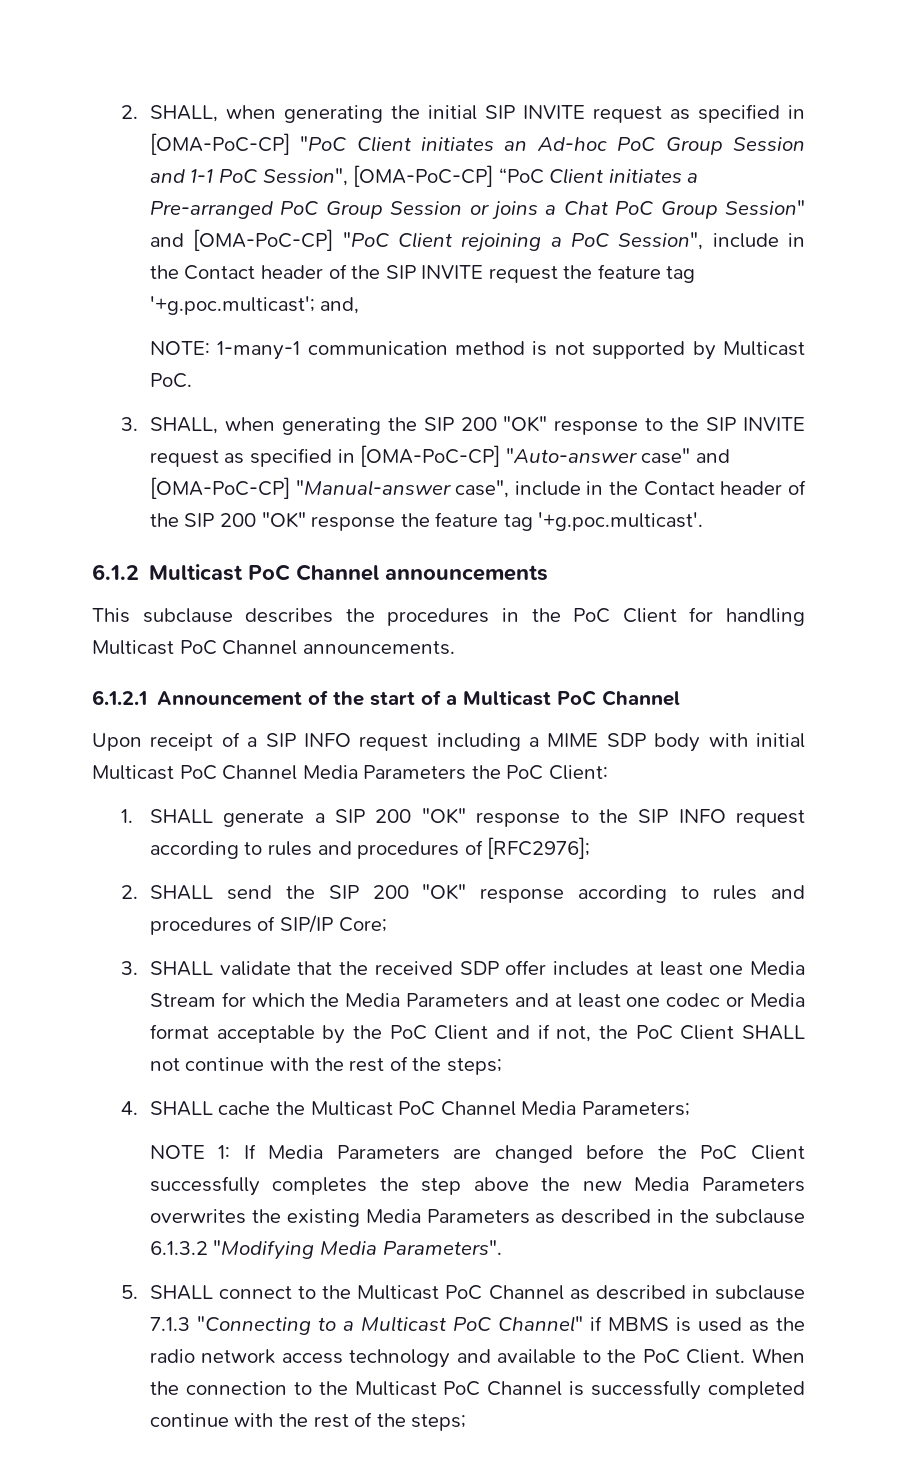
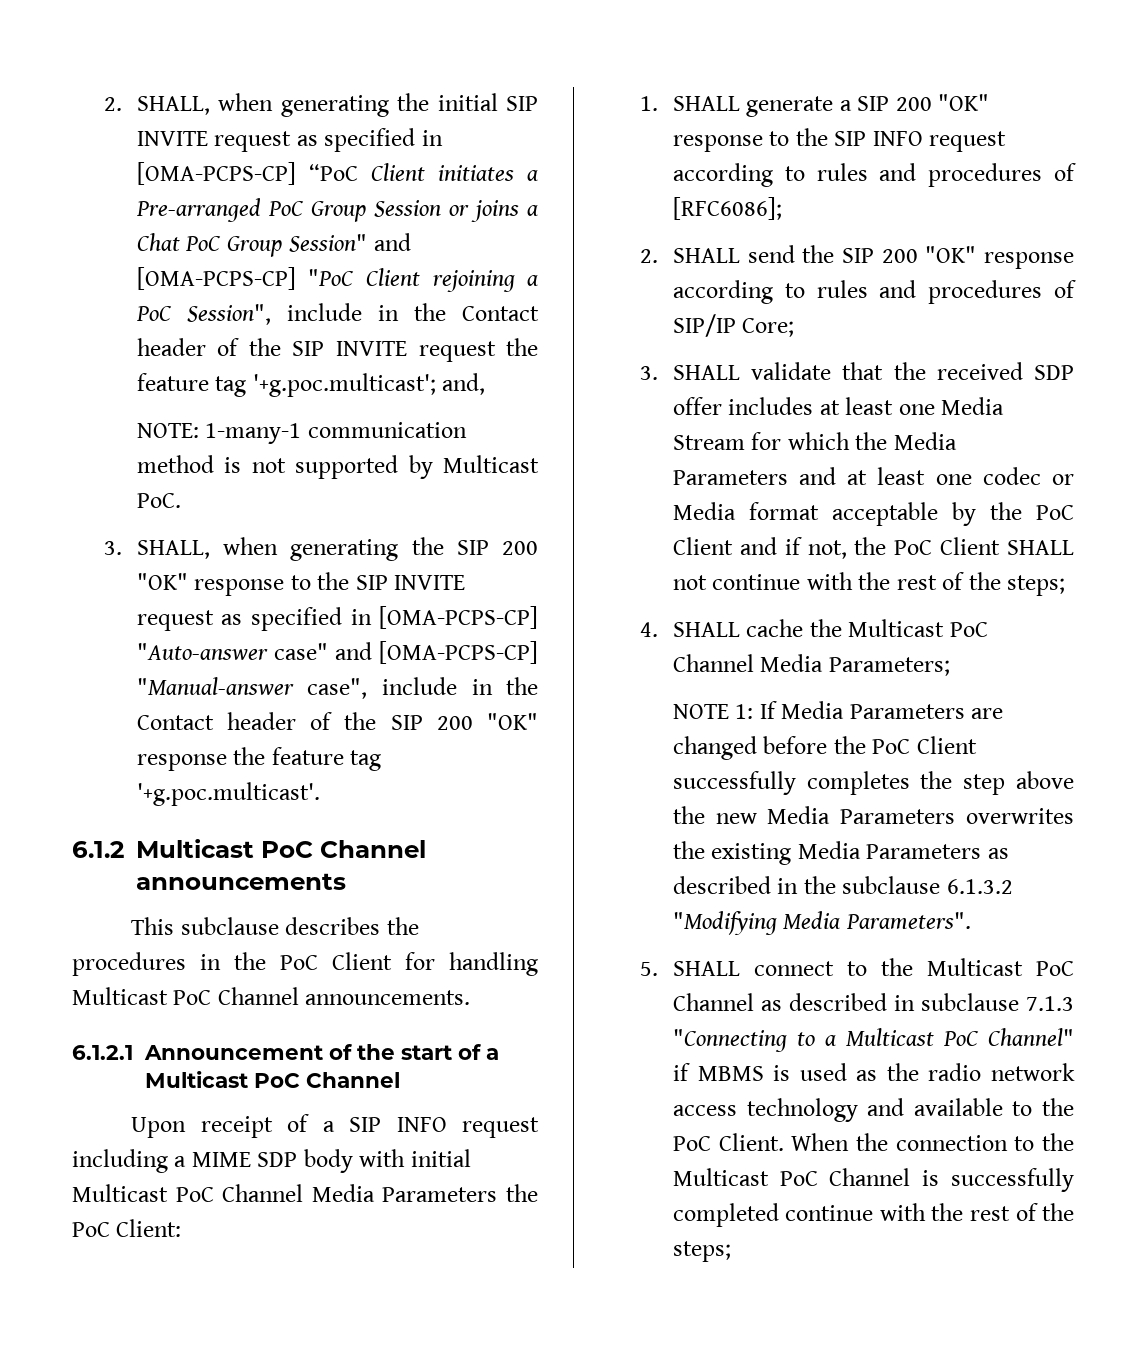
- 2. SHALL, when generating the initial SIP INVITE request as specified in [OMA-PoC-CP] "PoC Client initiates an Ad-hoc PoC Group Session and 1-1 PoC Session", [OMA-PoC-CP] “PoC Client initiates a Pre-arranged PoC Group Session or joins a Chat PoC Group Session" and [OMA-PoC-CP] "PoC Client rejoining a PoC Session", include in the Contact header of the SIP INVITE request the feature tag '+g.poc.multicast'; and,
+ 2. SHALL, when generating the initial SIP INVITE request as specified in [OMA-PCPS-CP] “PoC Client initiates a Pre-arranged PoC Group Session or joins a Chat PoC Group Session" and [OMA-PCPS-CP] "PoC Client rejoining a PoC Session", include in the Contact header of the SIP INVITE request the feature tag '+g.poc.multicast'; and,
- 3. SHALL, when generating the SIP 200 "OK" response to the SIP INVITE request as specified in [OMA-PoC-CP] "Auto-answer case" and [OMA-PoC-CP] "Manual-answer case", include in the Contact header of the SIP 200 "OK" response the feature tag '+g.poc.multicast'.
+ 3. SHALL, when generating the SIP 200 "OK" response to the SIP INVITE request as specified in [OMA-PCPS-CP] "Auto-answer case" and [OMA-PCPS-CP] "Manual-answer case", include in the Contact header of the SIP 200 "OK" response the feature tag '+g.poc.multicast'.
- 1. SHALL generate a SIP 200 "OK" response to the SIP INFO request according to rules and procedures of [RFC2976];
+ 1. SHALL generate a SIP 200 "OK" response to the SIP INFO request according to rules and procedures of [RFC6086];

